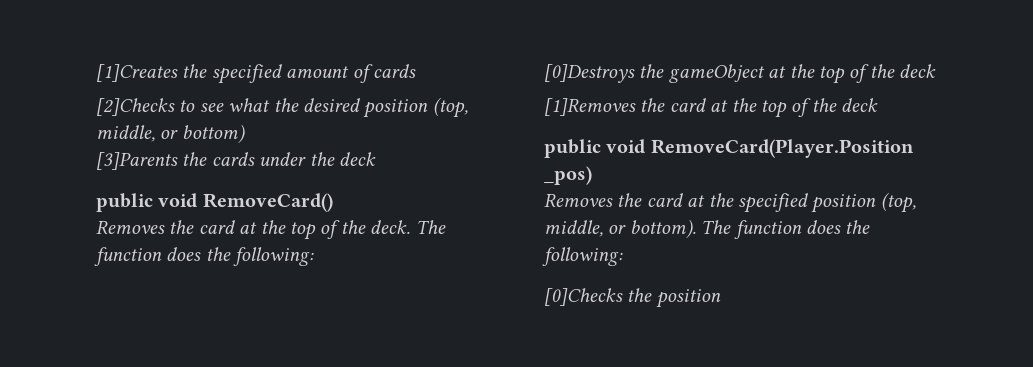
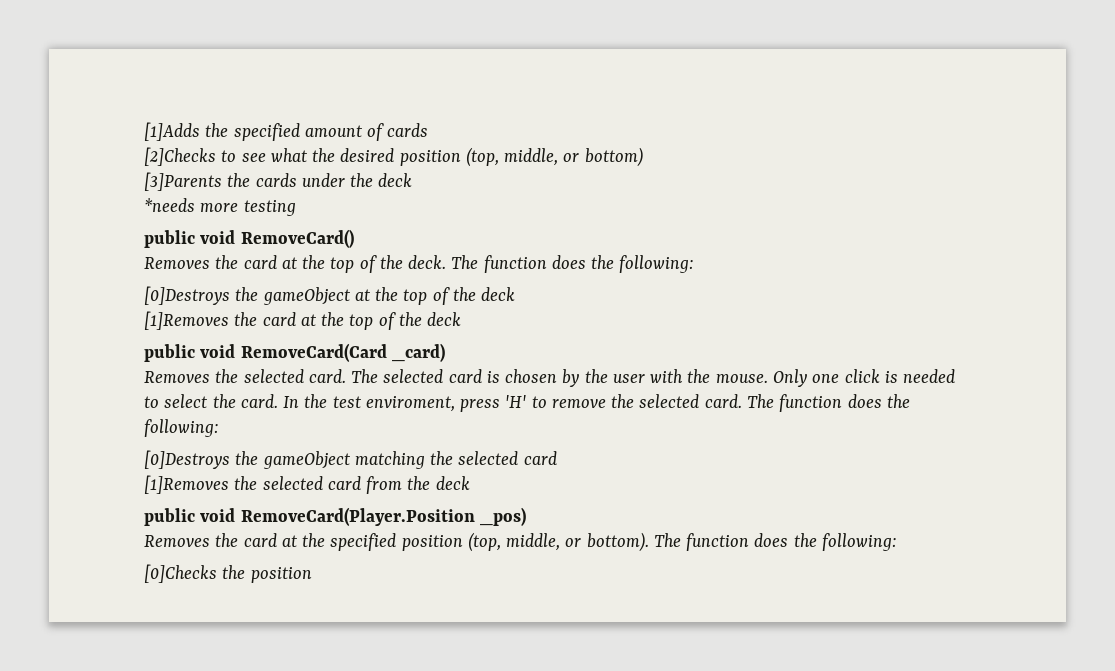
- [1]Creates the specified amount of cards
+ [1]Adds the specified amount of cards
+ *needs more testing
+ public void RemoveCard(Card _card)
+ Removes the selected card. The selected card is chosen by the user with the mouse. Only one click is needed to select the card. In the test enviroment, press 'H' to remove the selected card. The function does the following:
+ [0]Destroys the gameObject matching the selected card
+ [1]Removes the selected card from the deck

